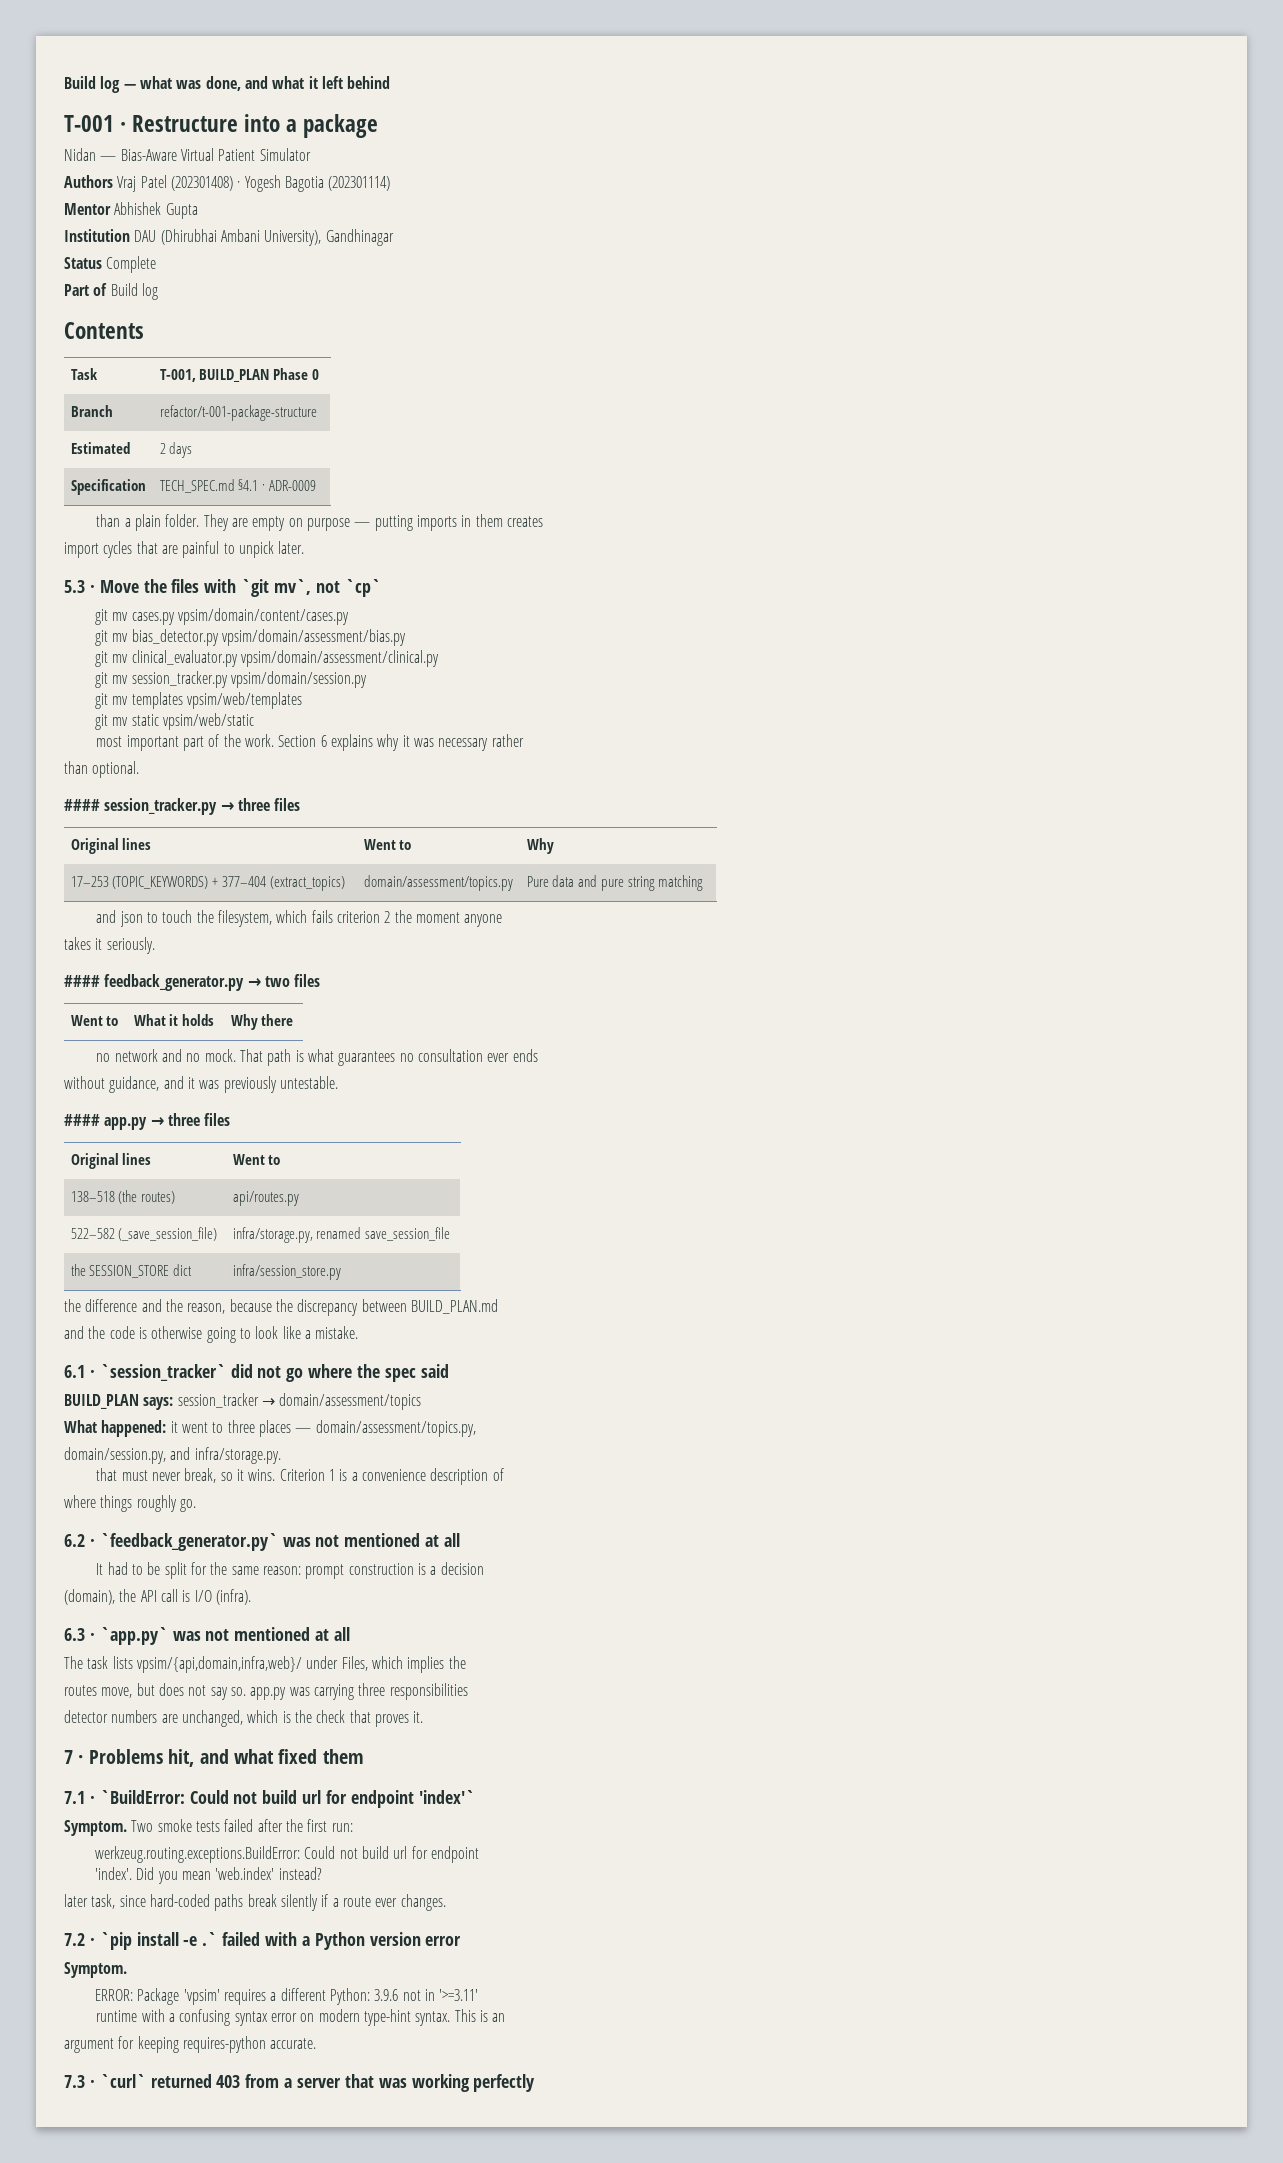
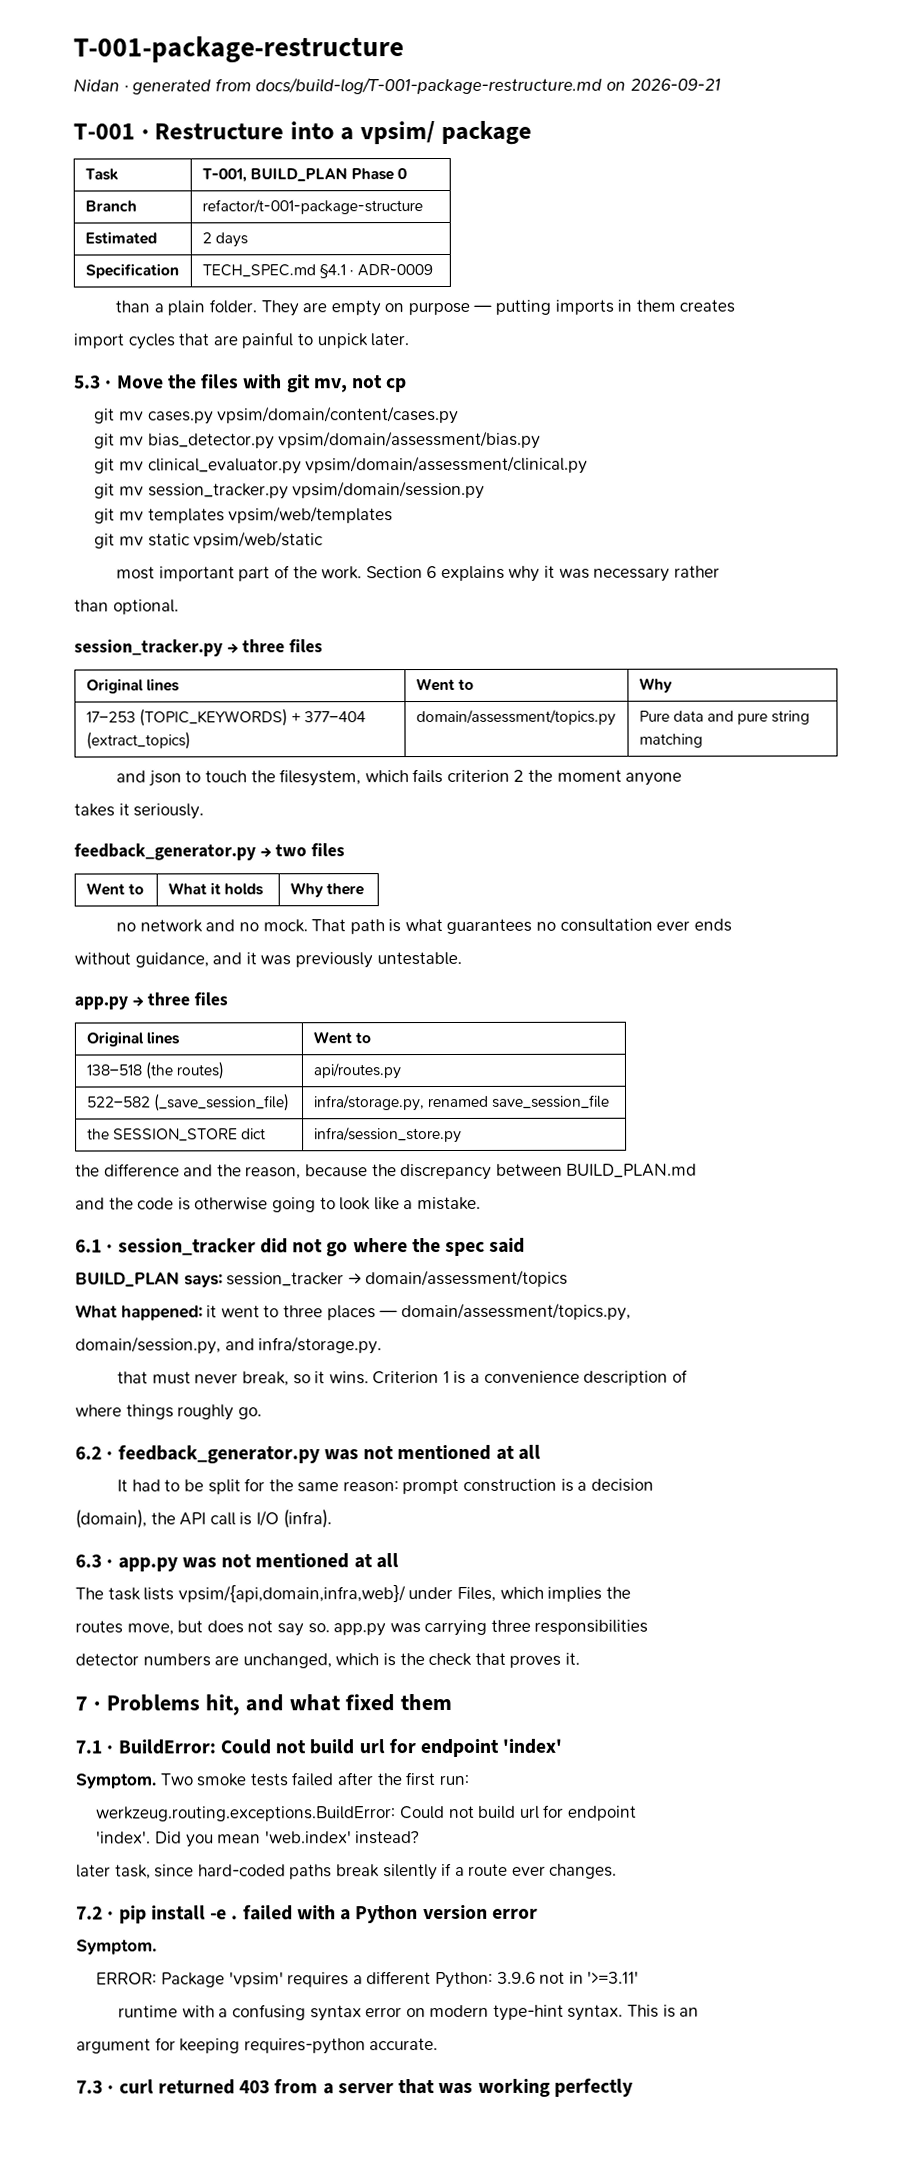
- Build log — what was done, and what it left behind
+ T-001-package-restructure
+ Nidan · generated from docs/build-log/T-001-package-restructure.md on 2026-09-21
- T-001 · Restructure into a package
+ T-001 · Restructure into a vpsim/ package
- Nidan — Bias-Aware Virtual Patient Simulator
- Authors Vraj Patel (202301408) · Yogesh Bagotia (202301114)
- Mentor Abhishek Gupta
- Institution DAU (Dhirubhai Ambani University), Gandhinagar
- Status Complete
- Part of Build log
- Contents
- 5.3 · Move the files with `git mv`, not `cp`
+ 5.3 · Move the files with git mv, not cp
- #### session_tracker.py → three files
+ session_tracker.py → three files
- #### feedback_generator.py → two files
+ feedback_generator.py → two files
- #### app.py → three files
+ app.py → three files
- 6.1 · `session_tracker` did not go where the spec said
+ 6.1 · session_tracker did not go where the spec said
- 6.2 · `feedback_generator.py` was not mentioned at all
+ 6.2 · feedback_generator.py was not mentioned at all
- 6.3 · `app.py` was not mentioned at all
+ 6.3 · app.py was not mentioned at all
- 7.1 · `BuildError: Could not build url for endpoint 'index'`
+ 7.1 · BuildError: Could not build url for endpoint 'index'
- 7.2 · `pip install -e .` failed with a Python version error
+ 7.2 · pip install -e . failed with a Python version error
- 7.3 · `curl` returned 403 from a server that was working perfectly
+ 7.3 · curl returned 403 from a server that was working perfectly

